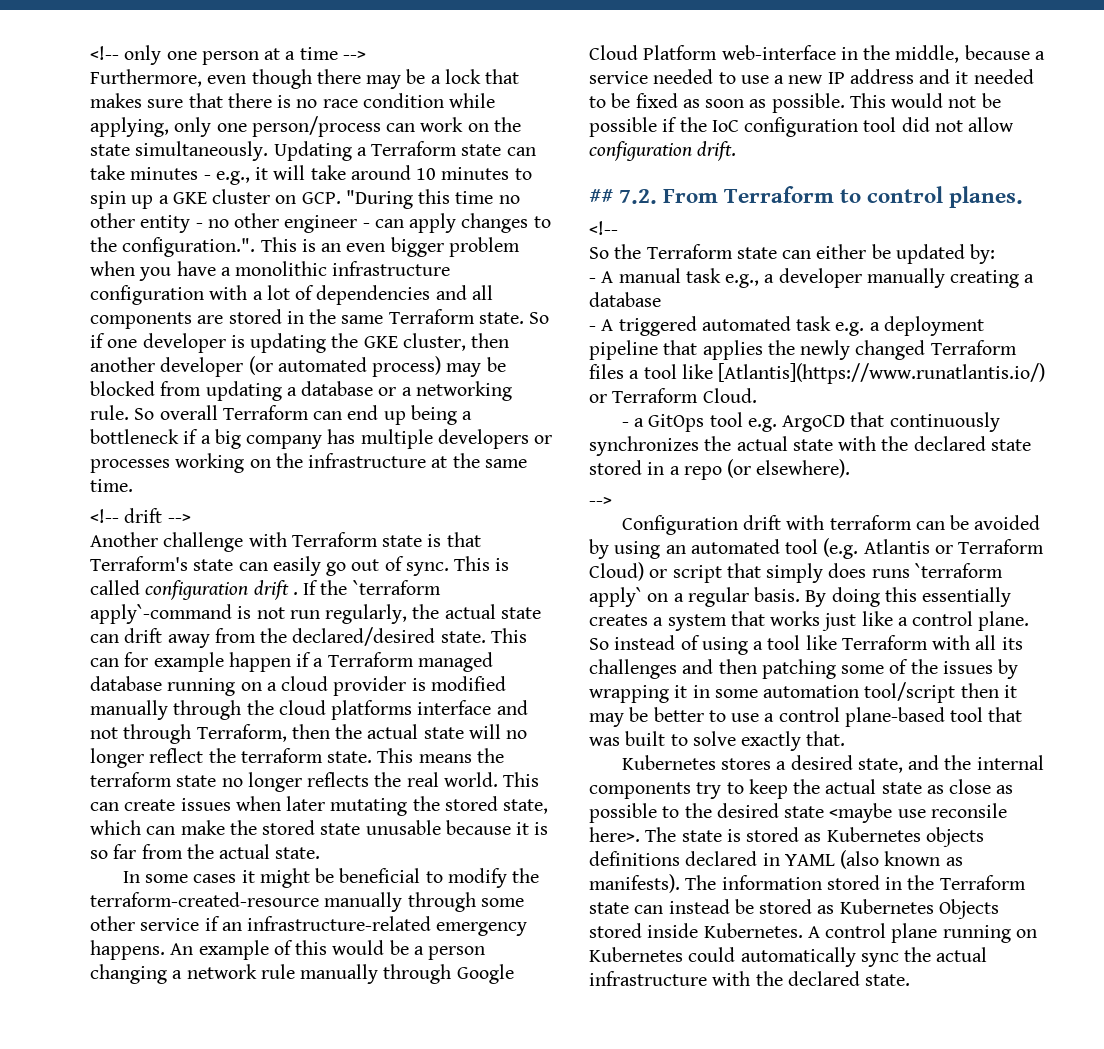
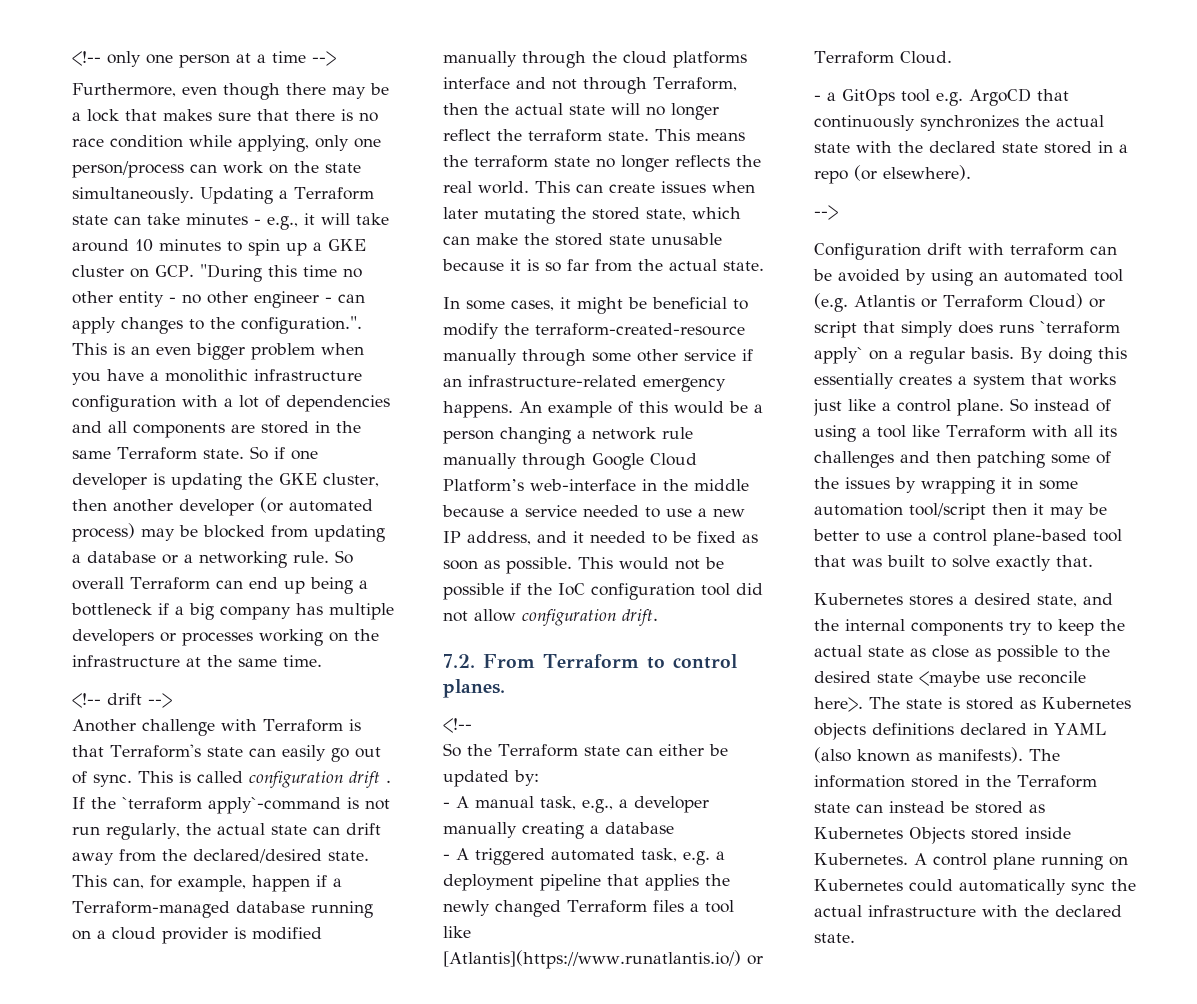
- Another challenge with Terraform state is that Terraform's state can easily go out of sync.
+ Another challenge with Terraform is that Terraform's state can easily go out of sync.
- This can for example happen if a Terraform managed database running on a cloud provider is modified manually through the cloud platforms interface and not through Terraform, then the actual state will no longer reflect the terraform state.
+ This can, for example, happen if a Terraform-managed database running on a cloud provider is modified manually through the cloud platforms interface and not through Terraform, then the actual state will no longer reflect the terraform state.
- In some cases it might be beneficial to modify the terraform-created-resource manually through some other service if an infrastructure-related emergency happens.
+ In some cases, it might be beneficial to modify the terraform-created-resource manually through some other service if an infrastructure-related emergency happens.
- An example of this would be a person changing a network rule manually through Google Cloud Platform web-interface in the middle, because a service needed to use a new IP address and it needed to be fixed as soon as possible.
+ An example of this would be a person changing a network rule manually through Google Cloud Platform’s web-interface in the middle because a service needed to use a new IP address, and it needed to be fixed as soon as possible.
- ## 7.2. From Terraform to control planes.
+ 7.2. From Terraform to control planes.
- - A manual task e.g., a developer manually creating a database
+ - A manual task, e.g., a developer manually creating a database
- - A triggered automated task e.g. a deployment pipeline that applies the newly changed Terraform files a tool like [Atlantis](https://www.runatlantis.io/) or Terraform Cloud.
+ - A triggered automated task, e.g. a deployment pipeline that applies the newly changed Terraform files a tool like [Atlantis](https://www.runatlantis.io/) or Terraform Cloud.
- Kubernetes stores a desired state, and the internal components try to keep the actual state as close as possible to the desired state <maybe use reconsile here>.
+ Kubernetes stores a desired state, and the internal components try to keep the actual state as close as possible to the desired state <maybe use reconcile here>.

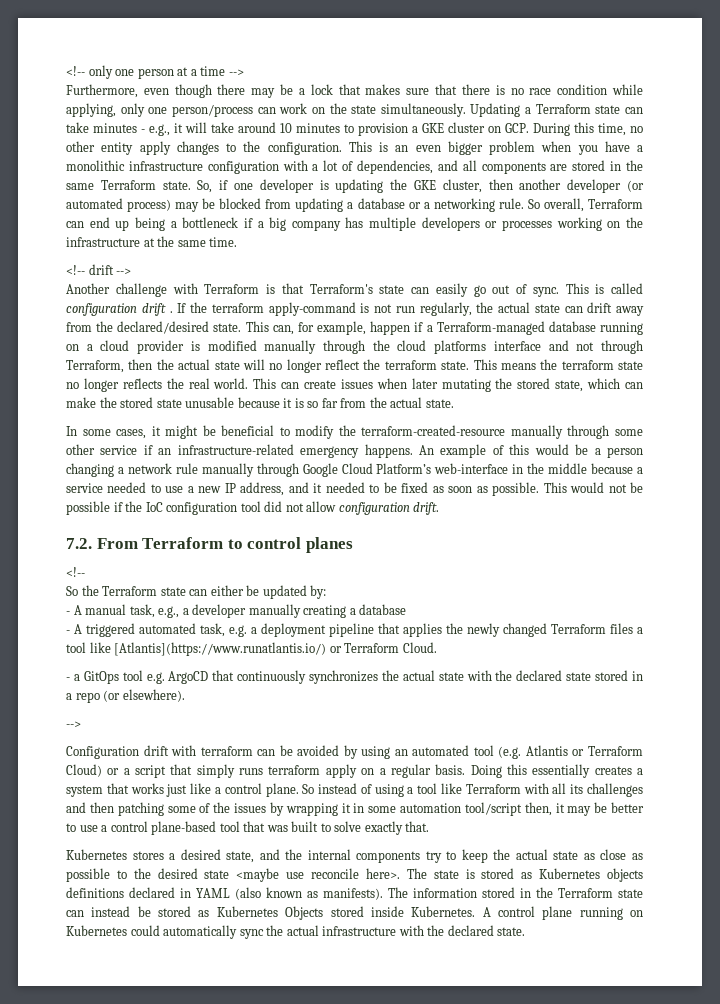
- Updating a Terraform state can take minutes - e.g., it will take around 10 minutes to spin up a GKE cluster on GCP. "During this time no other entity - no other engineer - can apply changes to the configuration.". This is an even bigger problem when you have a monolithic infrastructure configuration with a lot of dependencies and all components are stored in the same Terraform state.
+ Updating a Terraform state can take minutes - e.g., it will take around 10 minutes to provision a GKE cluster on GCP. During this time, no other entity apply changes to the configuration. This is an even bigger problem when you have a monolithic infrastructure configuration with a lot of dependencies, and all components are stored in the same Terraform state.
- So if one developer is updating the GKE cluster, then another developer (or automated process) may be blocked from updating a database or a networking rule.
+ So, if one developer is updating the GKE cluster, then another developer (or automated process) may be blocked from updating a database or a networking rule.
- So overall Terraform can end up being a bottleneck if a big company has multiple developers or processes working on the infrastructure at the same time.
+ So overall, Terraform can end up being a bottleneck if a big company has multiple developers or processes working on the infrastructure at the same time.
- If the `terraform apply`-command is not run regularly, the actual state can drift away from the declared/desired state.
+ If the terraform apply-command is not run regularly, the actual state can drift away from the declared/desired state.
- 7.2. From Terraform to control planes.
+ 7.2. From Terraform to control planes
- Configuration drift with terraform can be avoided by using an automated tool (e.g. Atlantis or Terraform Cloud) or script that simply does runs `terraform apply` on a regular basis.
+ Configuration drift with terraform can be avoided by using an automated tool (e.g. Atlantis or Terraform Cloud) or a script that simply runs terraform apply on a regular basis.
- By doing this essentially creates a system that works just like a control plane.
+ Doing this essentially creates a system that works just like a control plane.
- So instead of using a tool like Terraform with all its challenges and then patching some of the issues by wrapping it in some automation tool/script then it may be better to use a control plane-based tool that was built to solve exactly that.
+ So instead of using a tool like Terraform with all its challenges and then patching some of the issues by wrapping it in some automation tool/script then, it may be better to use a control plane-based tool that was built to solve exactly that.

